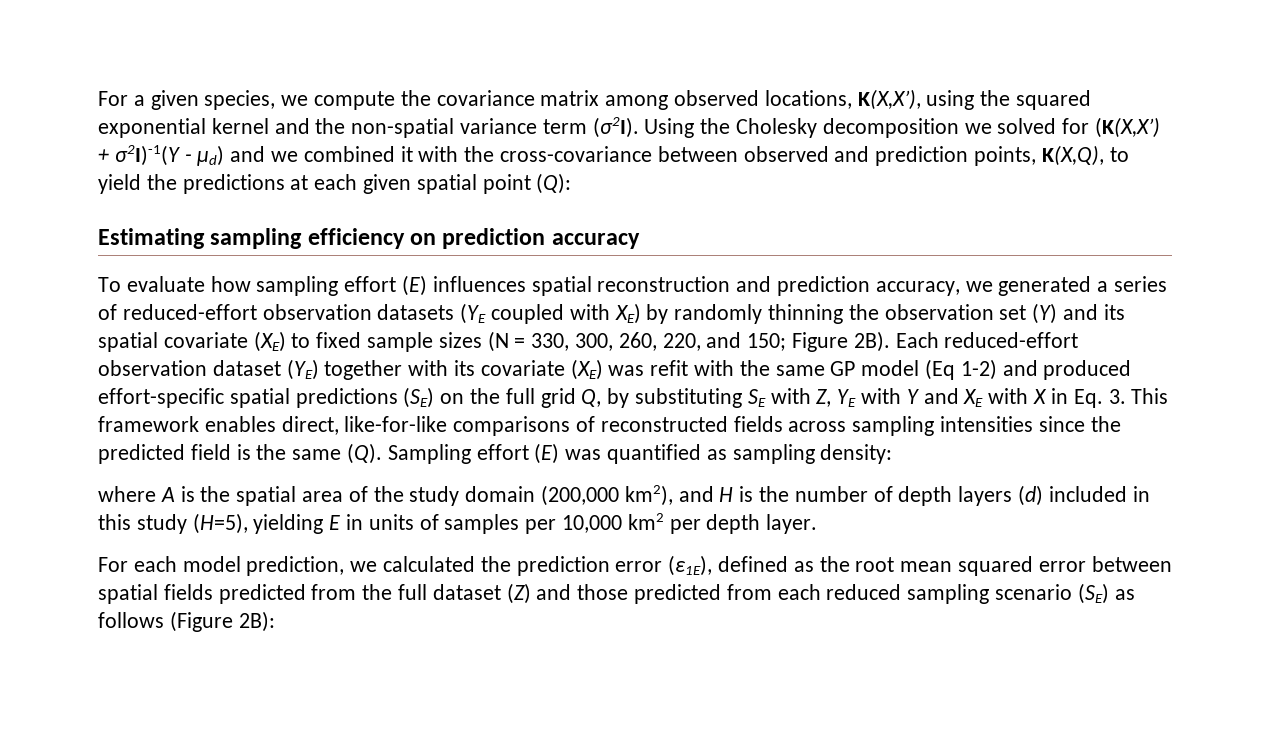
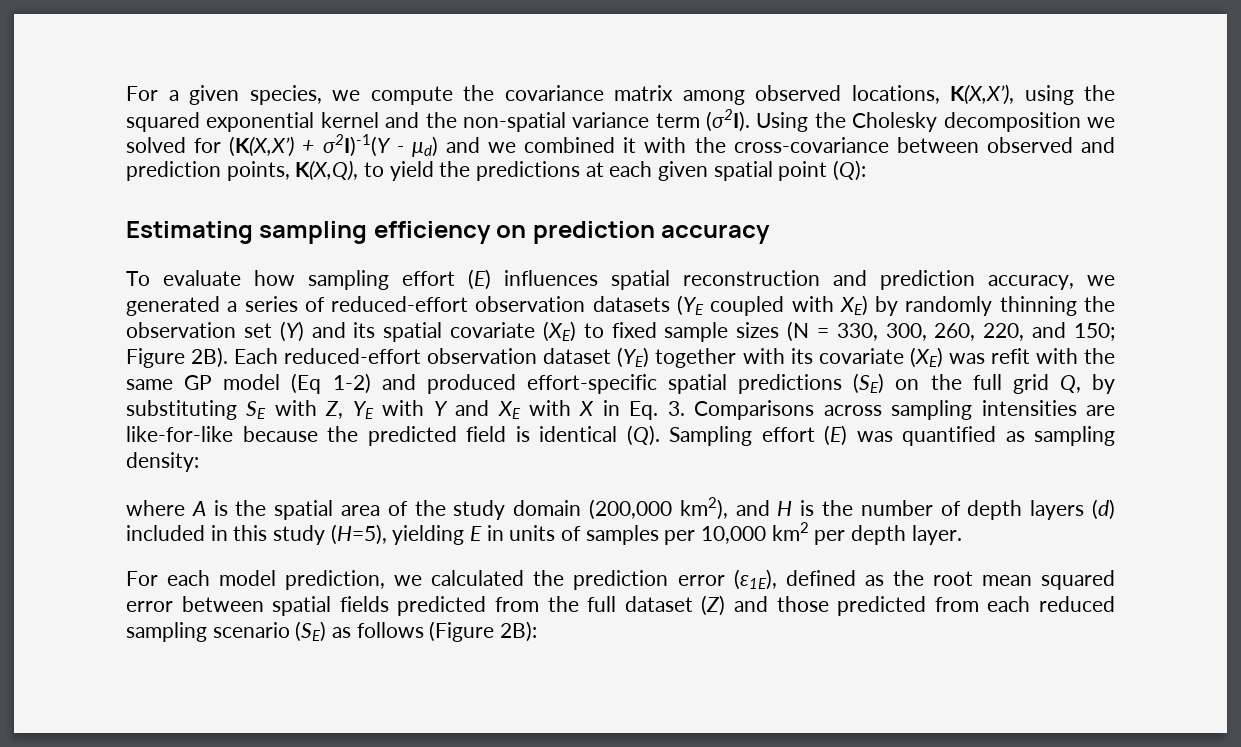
- Each reduced-effort observation dataset (YE) together with its covariate (XE) was refit with the same GP model (Eq 1-2) and produced effort-specific spatial predictions (SE) on the full grid Q, by substituting SE with Z, YE with Y and XE with X in Eq. 3. This framework enables direct, like-for-like comparisons of reconstructed fields across sampling intensities since the predicted field is the same (Q). Sampling effort (E) was quantified as sampling density:
+ Each reduced-effort observation dataset (YE) together with its covariate (XE) was refit with the same GP model (Eq 1-2) and produced effort-specific spatial predictions (SE) on the full grid Q, by substituting SE with Z, YE with Y and XE with X in Eq. 3. Comparisons across sampling intensities are like-for-like because the predicted field is identical (Q). Sampling effort (E) was quantified as sampling density:

